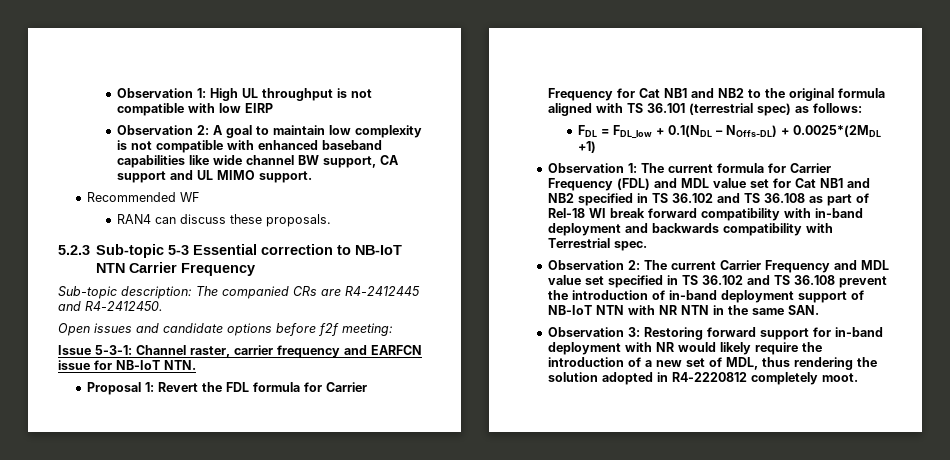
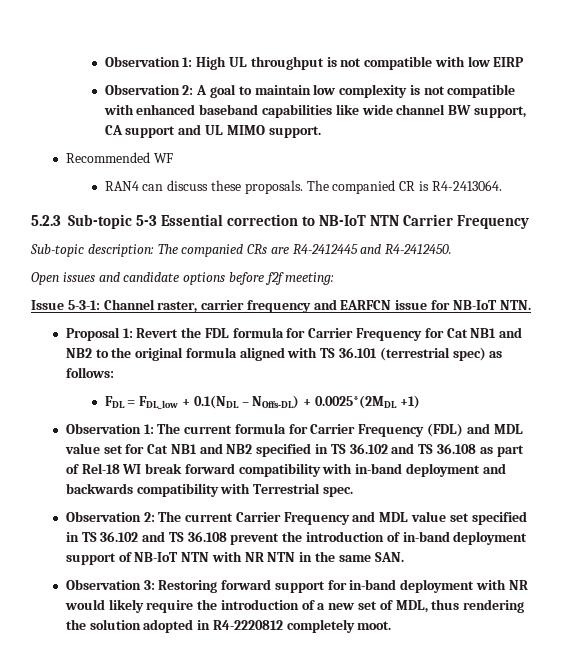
+ The companied CR is R4-2413064.

